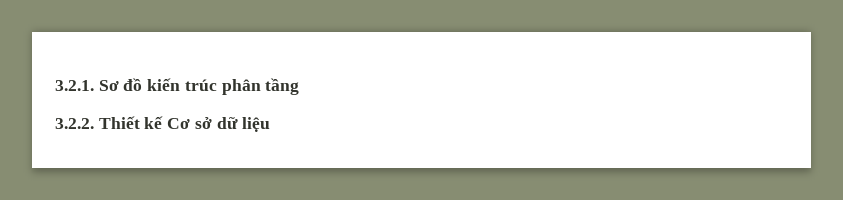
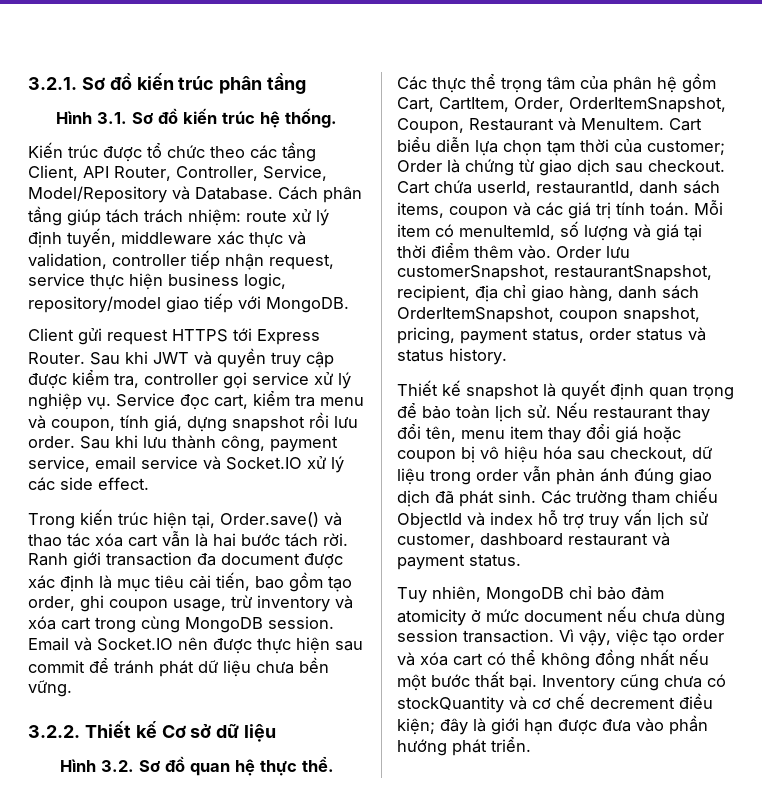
+ Hình 3.1. Sơ đồ kiến trúc hệ thống.
+ Kiến trúc được tổ chức theo các tầng Client, API Router, Controller, Service, Model/Repository và Database. Cách phân tầng giúp tách trách nhiệm: route xử lý định tuyến, middleware xác thực và validation, controller tiếp nhận request, service thực hiện business logic, repository/model giao tiếp với MongoDB.
+ Client gửi request HTTPS tới Express Router. Sau khi JWT và quyền truy cập được kiểm tra, controller gọi service xử lý nghiệp vụ. Service đọc cart, kiểm tra menu và coupon, tính giá, dựng snapshot rồi lưu order. Sau khi lưu thành công, payment service, email service và Socket.IO xử lý các side effect.
+ Trong kiến trúc hiện tại, Order.save() và thao tác xóa cart vẫn là hai bước tách rời. Ranh giới transaction đa document được xác định là mục tiêu cải tiến, bao gồm tạo order, ghi coupon usage, trừ inventory và xóa cart trong cùng MongoDB session. Email và Socket.IO nên được thực hiện sau commit để tránh phát dữ liệu chưa bền vững.
+ Hình 3.2. Sơ đồ quan hệ thực thể.
+ Các thực thể trọng tâm của phân hệ gồm Cart, CartItem, Order, OrderItemSnapshot, Coupon, Restaurant và MenuItem. Cart biểu diễn lựa chọn tạm thời của customer; Order là chứng từ giao dịch sau checkout. Cart chứa userId, restaurantId, danh sách items, coupon và các giá trị tính toán. Mỗi item có menuItemId, số lượng và giá tại thời điểm thêm vào. Order lưu customerSnapshot, restaurantSnapshot, recipient, địa chỉ giao hàng, danh sách OrderItemSnapshot, coupon snapshot, pricing, payment status, order status và status history.
+ Thiết kế snapshot là quyết định quan trọng để bảo toàn lịch sử. Nếu restaurant thay đổi tên, menu item thay đổi giá hoặc coupon bị vô hiệu hóa sau checkout, dữ liệu trong order vẫn phản ánh đúng giao dịch đã phát sinh. Các trường tham chiếu ObjectId và index hỗ trợ truy vấn lịch sử customer, dashboard restaurant và payment status.
+ Tuy nhiên, MongoDB chỉ bảo đảm atomicity ở mức document nếu chưa dùng session transaction. Vì vậy, việc tạo order và xóa cart có thể không đồng nhất nếu một bước thất bại. Inventory cũng chưa có stockQuantity và cơ chế decrement điều kiện; đây là giới hạn được đưa vào phần hướng phát triển.

